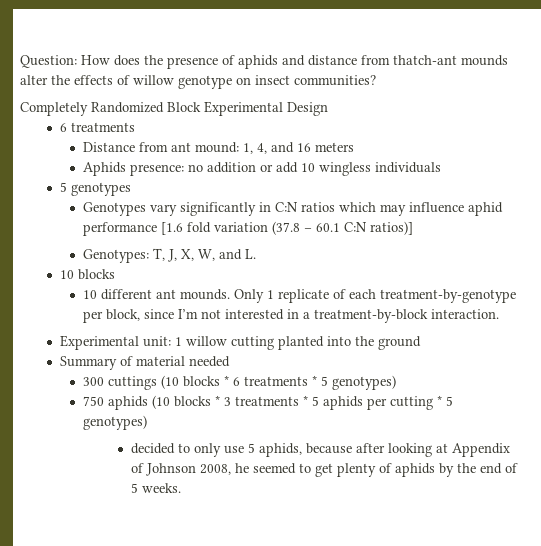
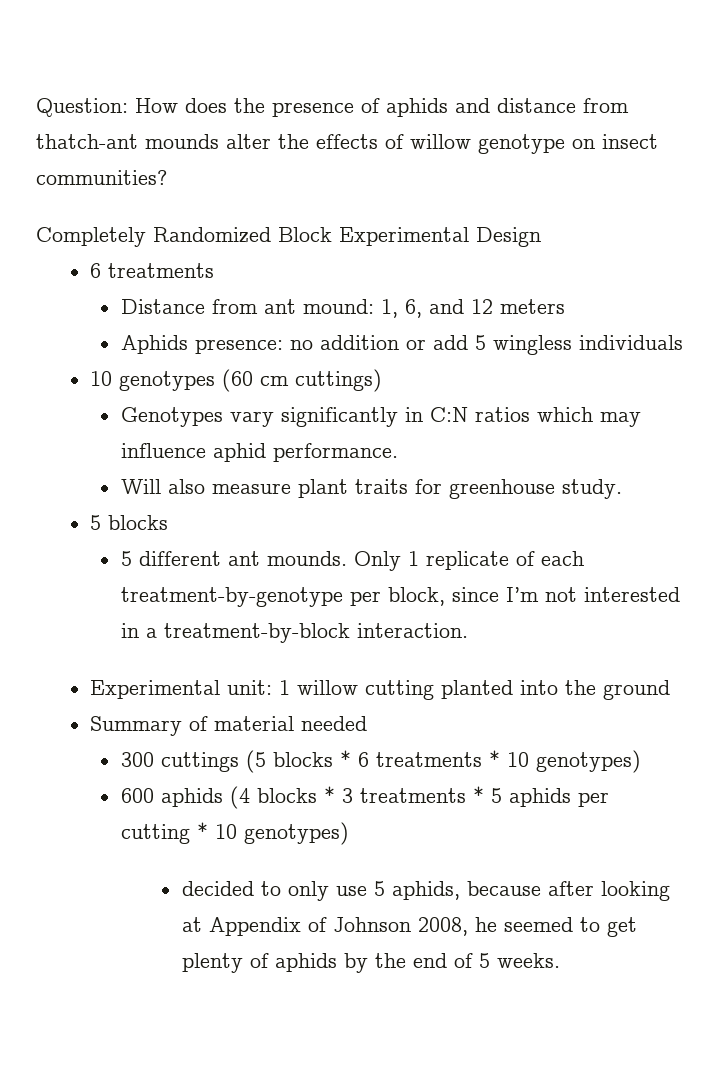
- Distance from ant mound: 1, 4, and 16 meters
+ Distance from ant mound: 1, 6, and 12 meters
- Aphids presence: no addition or add 10 wingless individuals
+ Aphids presence: no addition or add 5 wingless individuals
- 5 genotypes
+ 10 genotypes (60 cm cuttings)
- Genotypes vary significantly in C:N ratios which may influence aphid performance [1.6 fold variation (37.8 – 60.1 C:N ratios)]
- Genotypes: T, J, X, W, and L.
- 10 blocks
+ Genotypes vary significantly in C:N ratios which may influence aphid performance.
+ Will also measure plant traits for greenhouse study.
+ 5 blocks
- 10 different ant mounds.
+ 5 different ant mounds.
- 300 cuttings (10 blocks * 6 treatments * 5 genotypes)
- 750 aphids (10 blocks * 3 treatments * 5 aphids per cutting * 5 genotypes)
+ 300 cuttings (5 blocks * 6 treatments * 10 genotypes)
+ 600 aphids (4 blocks * 3 treatments * 5 aphids per cutting * 10 genotypes)

